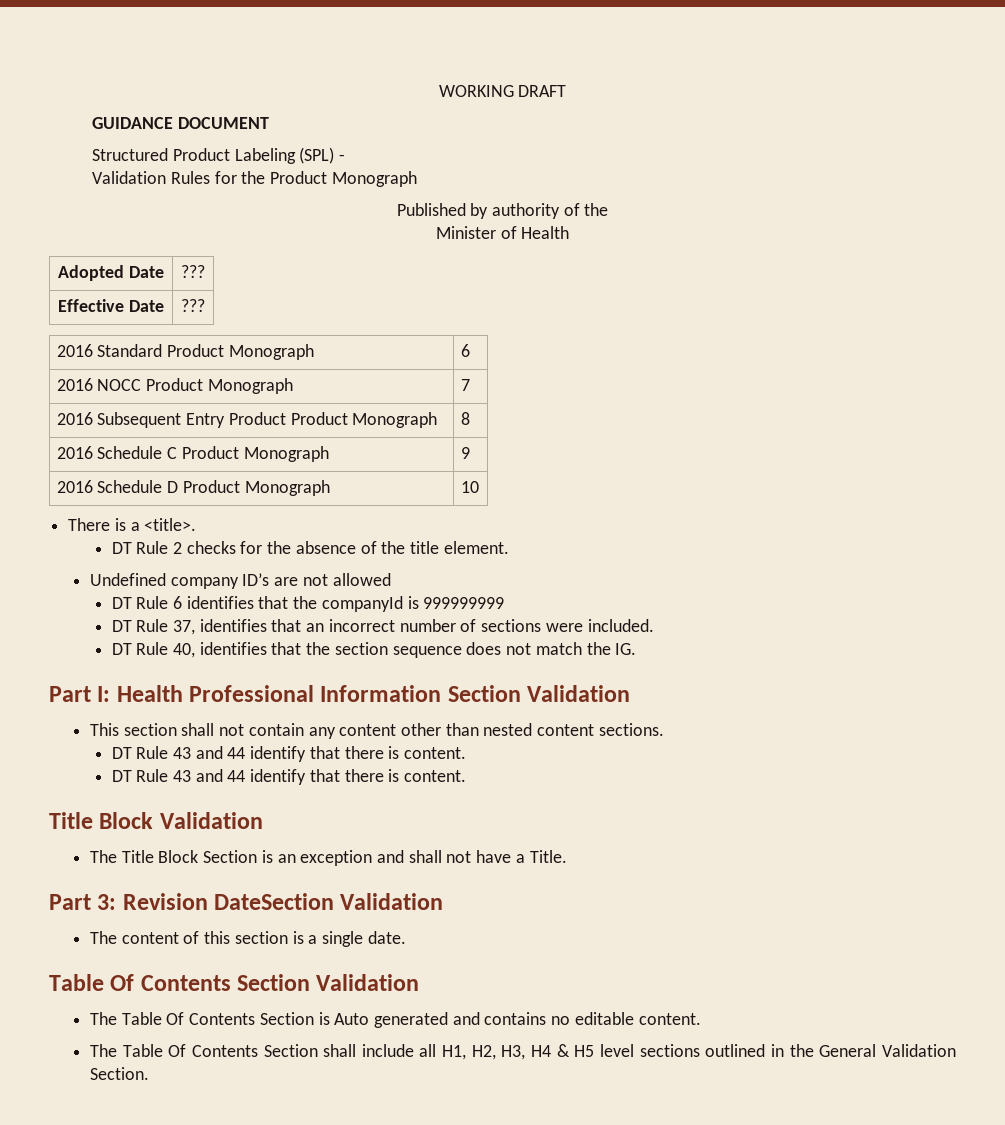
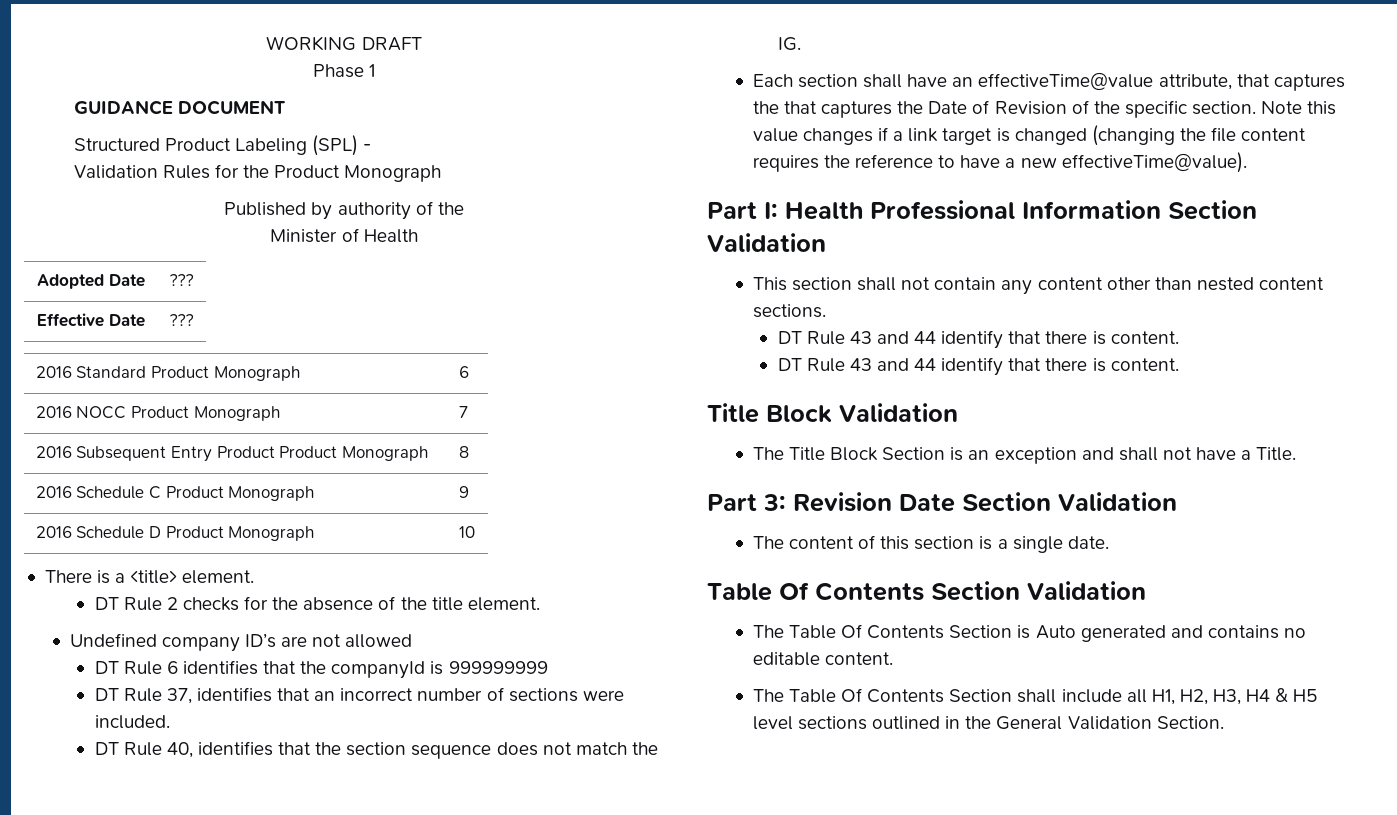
+ Phase 1
- There is a <title>.
+ There is a <title> element.
+ Each section shall have an effectiveTime@value attribute, that captures the that captures the Date of Revision of the specific section. Note this value changes if a link target is changed (changing the file content requires the reference to have a new effectiveTime@value).
- Part 3: Revision DateSection Validation
+ Part 3: Revision Date Section Validation

